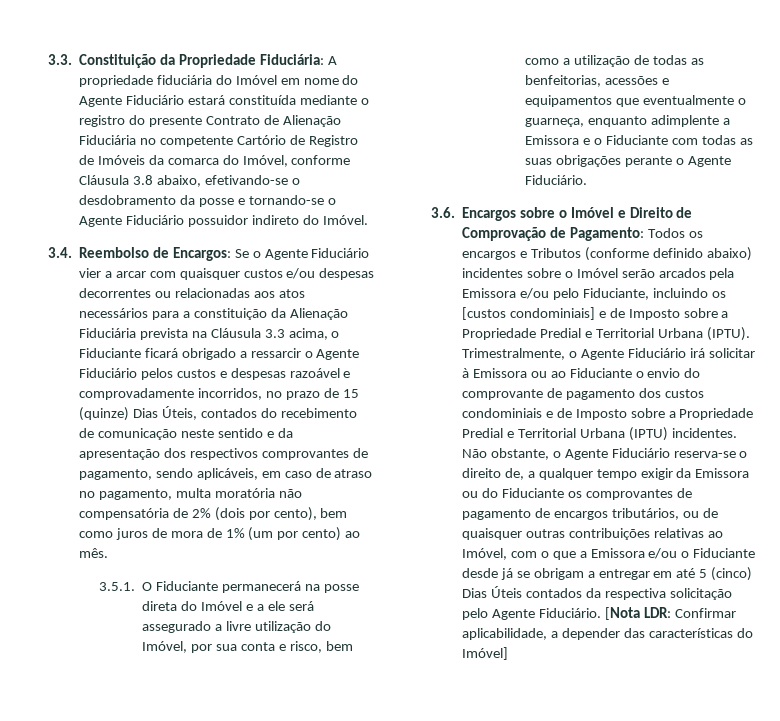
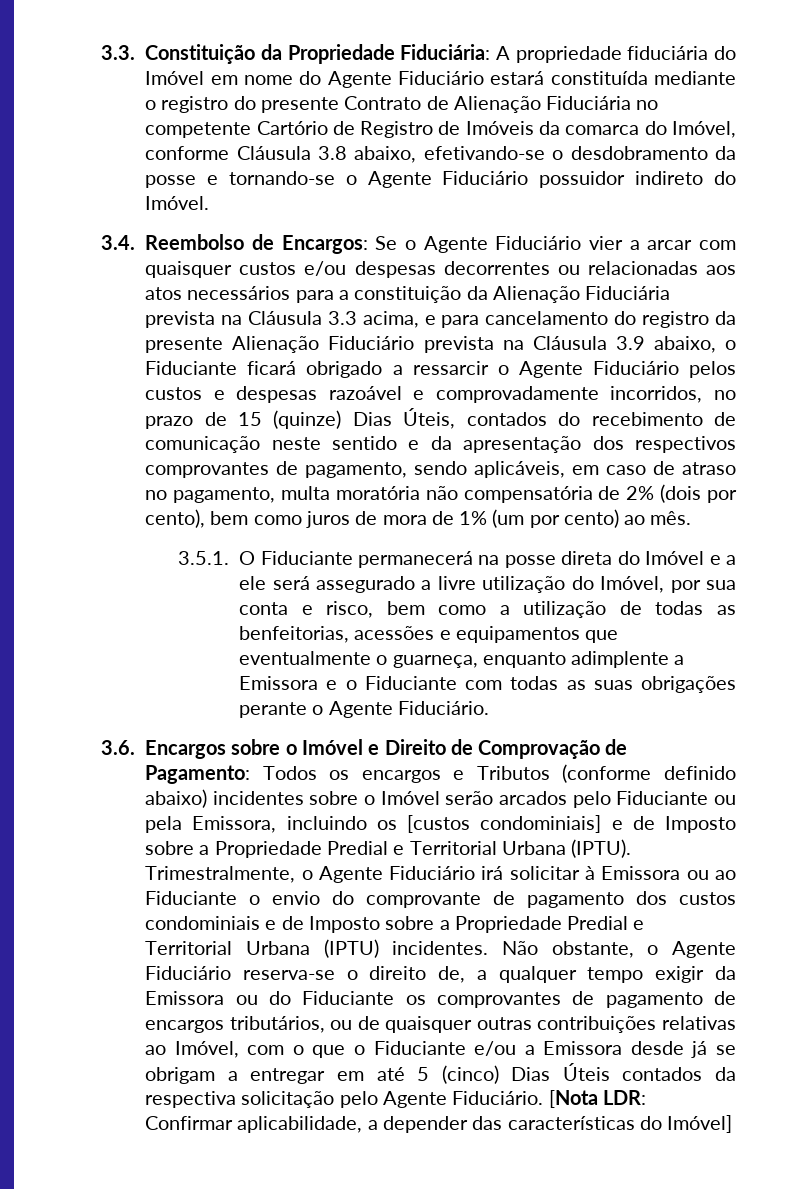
- Se o Agente Fiduciário vier a arcar com quaisquer custos e/ou despesas decorrentes ou relacionadas aos atos necessários para a constituição da Alienação Fiduciária prevista na Cláusula 3.3 acima, o Fiduciante ficará obrigado a ressarcir o Agente Fiduciário pelos custos e despesas razoável e comprovadamente incorridos, no prazo de 15 (quinze) Dias Úteis, contados do recebimento de comunicação neste sentido e da apresentação dos respectivos comprovantes de pagamento, sendo aplicáveis, em caso de atraso no pagamento, multa moratória não compensatória de 2% (dois por cento), bem como juros de mora de 1% (um por cento) ao mês.
+ Se o Agente Fiduciário vier a arcar com quaisquer custos e/ou despesas decorrentes ou relacionadas aos atos necessários para a constituição da Alienação Fiduciária prevista na Cláusula 3.3 acima, e para cancelamento do registro da presente Alienação Fiduciário prevista na Cláusula 3.9 abaixo, o Fiduciante ficará obrigado a ressarcir o Agente Fiduciário pelos custos e despesas razoável e comprovadamente incorridos, no prazo de 15 (quinze) Dias Úteis, contados do recebimento de comunicação neste sentido e da apresentação dos respectivos comprovantes de pagamento, sendo aplicáveis, em caso de atraso no pagamento, multa moratória não compensatória de 2% (dois por cento), bem como juros de mora de 1% (um por cento) ao mês.
- 3.6. Encargos sobre o Imóvel e Direito de Comprovação de Pagamento: Todos os encargos e Tributos (conforme definido abaixo) incidentes sobre o Imóvel serão arcados pela Emissora e/ou pelo Fiduciante, incluindo os [custos condominiais] e de Imposto sobre a Propriedade Predial e Territorial Urbana (IPTU).
+ 3.6. Encargos sobre o Imóvel e Direito de Comprovação de Pagamento: Todos os encargos e Tributos (conforme definido abaixo) incidentes sobre o Imóvel serão arcados pelo Fiduciante ou pela Emissora, incluindo os [custos condominiais] e de Imposto sobre a Propriedade Predial e Territorial Urbana (IPTU).
- Não obstante, o Agente Fiduciário reserva-se o direito de, a qualquer tempo exigir da Emissora ou do Fiduciante os comprovantes de pagamento de encargos tributários, ou de quaisquer outras contribuições relativas ao Imóvel, com o que a Emissora e/ou o Fiduciante desde já se obrigam a entregar em até 5 (cinco) Dias Úteis contados da respectiva solicitação pelo Agente Fiduciário.
+ Não obstante, o Agente Fiduciário reserva-se o direito de, a qualquer tempo exigir da Emissora ou do Fiduciante os comprovantes de pagamento de encargos tributários, ou de quaisquer outras contribuições relativas ao Imóvel, com o que o Fiduciante e/ou a Emissora desde já se obrigam a entregar em até 5 (cinco) Dias Úteis contados da respectiva solicitação pelo Agente Fiduciário.

